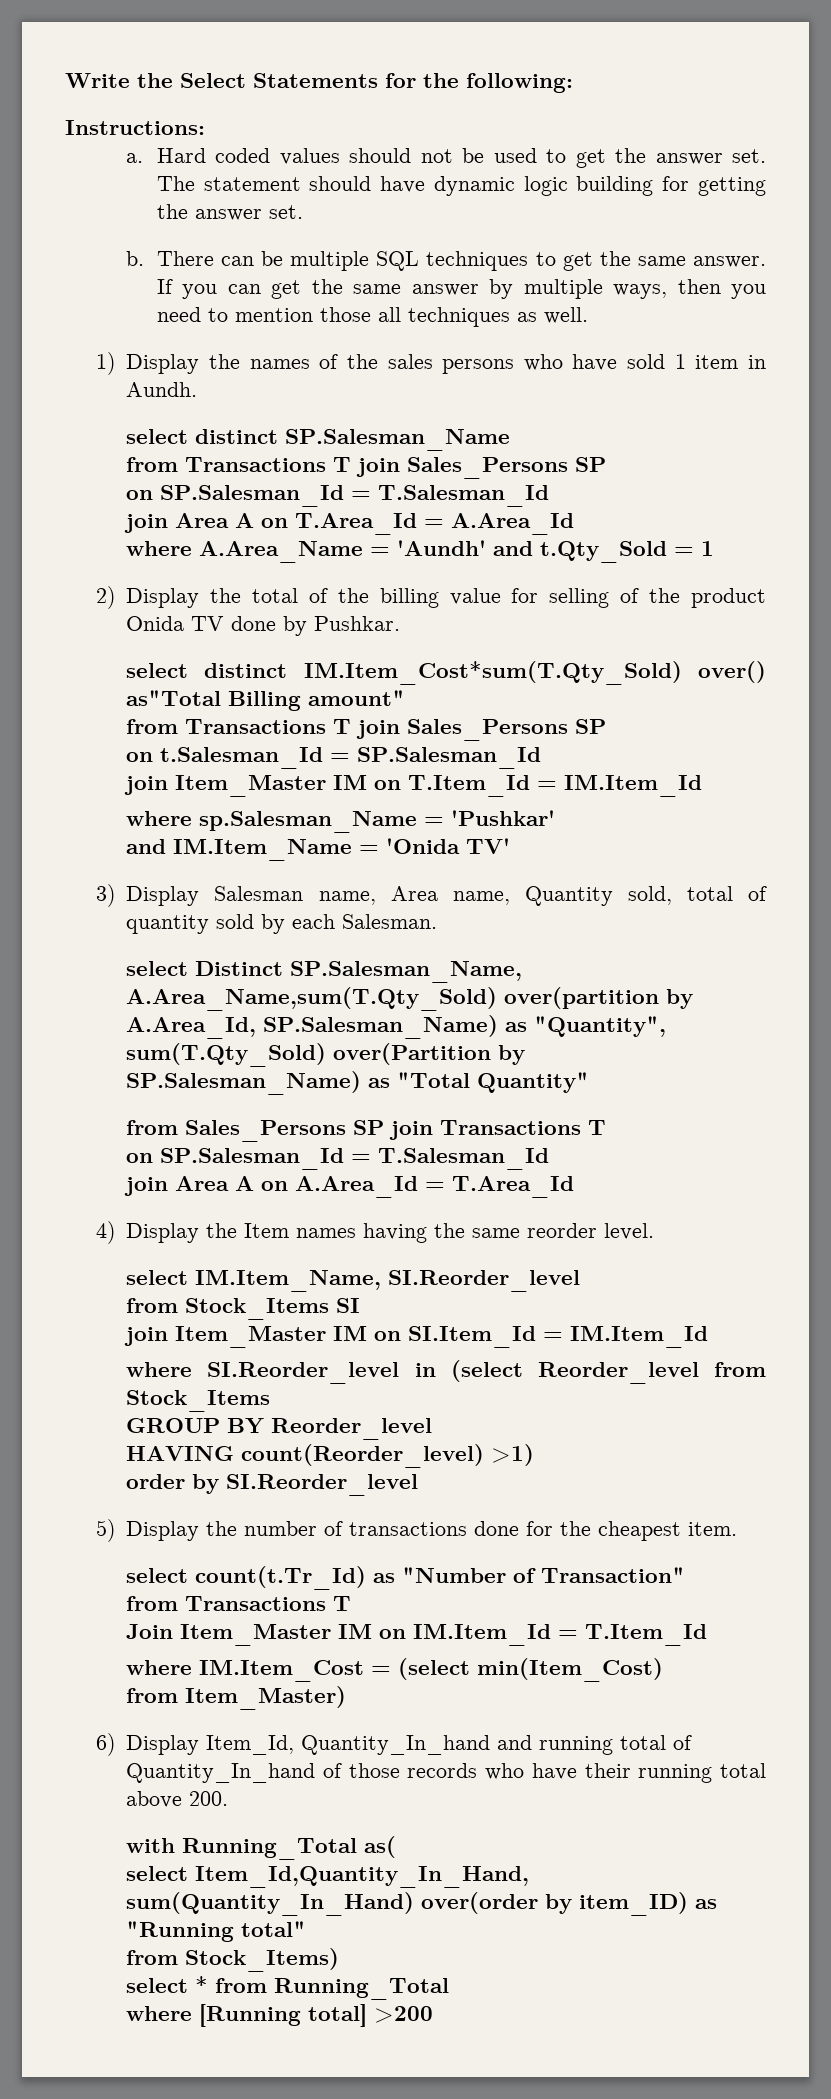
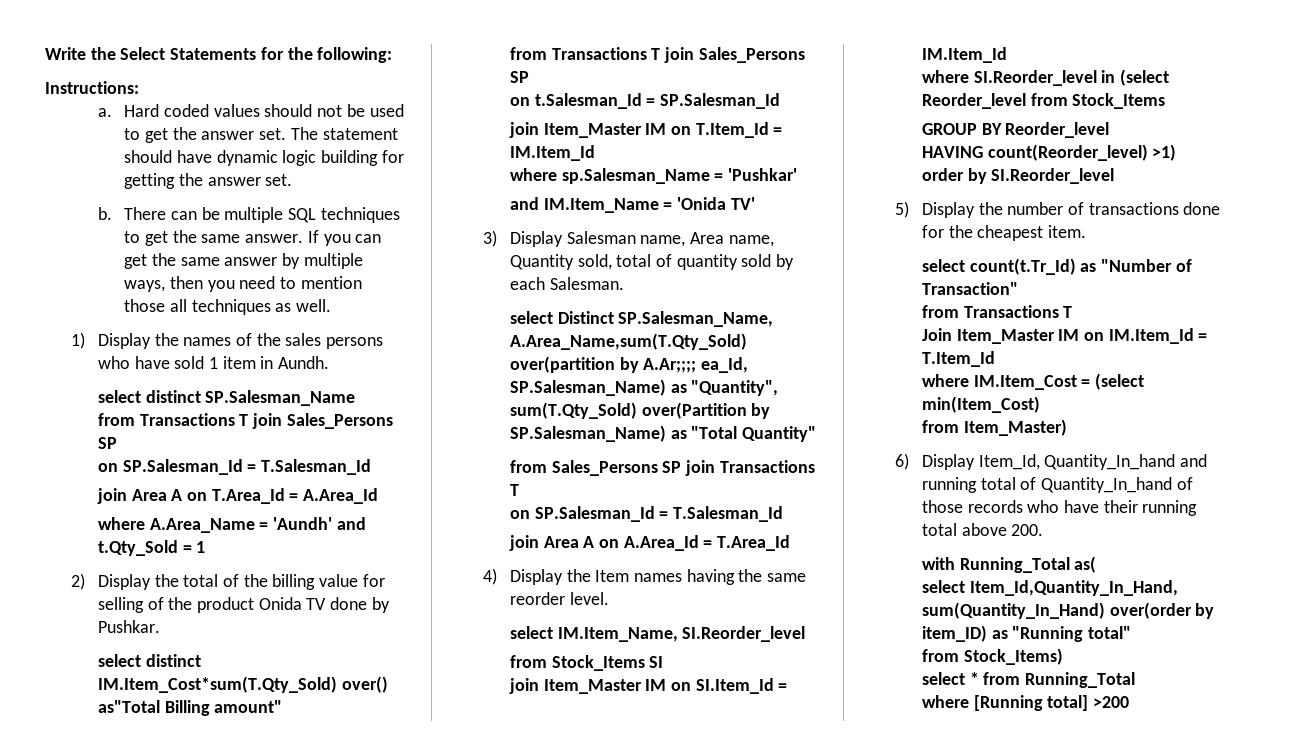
- select Distinct SP.Salesman_Name, A.Area_Name,sum(T.Qty_Sold) over(partition by A.Area_Id, SP.Salesman_Name) as "Quantity", sum(T.Qty_Sold) over(Partition by SP.Salesman_Name) as "Total Quantity"
+ select Distinct SP.Salesman_Name, A.Area_Name,sum(T.Qty_Sold) over(partition by A.Ar;;;; ea_Id, SP.Salesman_Name) as "Quantity", sum(T.Qty_Sold) over(Partition by SP.Salesman_Name) as "Total Quantity"

